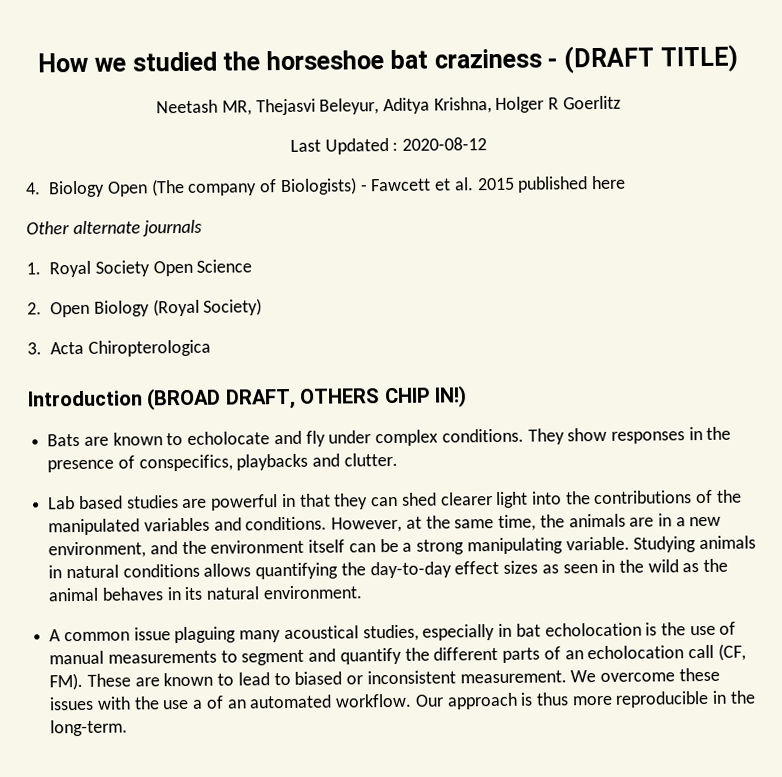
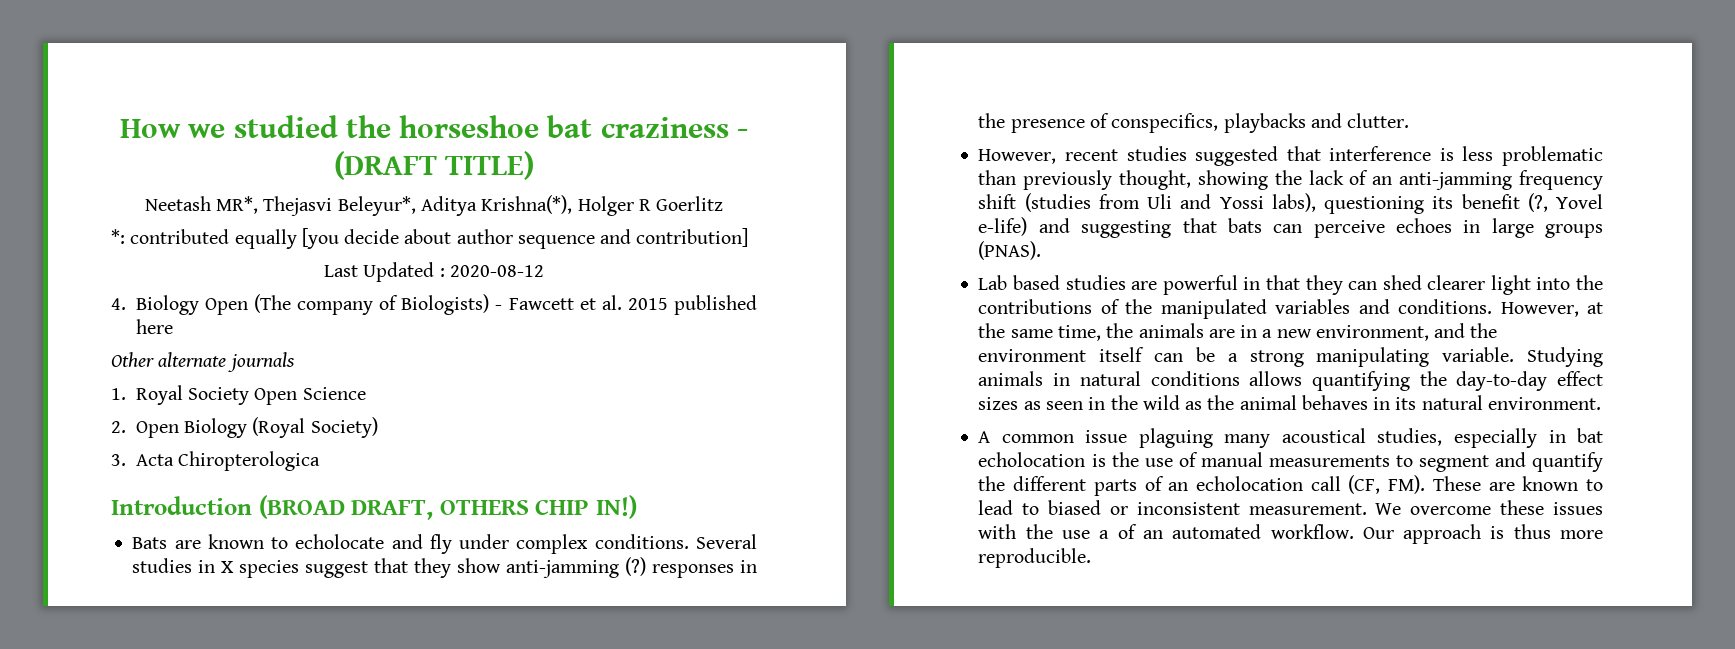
- Neetash MR, Thejasvi Beleyur, Aditya Krishna, Holger R Goerlitz
+ Neetash MR*, Thejasvi Beleyur*, Aditya Krishna(*), Holger R Goerlitz
+ *: contributed equally [you decide about author sequence and contribution]
- They show responses in the presence of conspecifics, playbacks and clutter.
+ Several studies in X species suggest that they show anti-jamming (?) responses in the presence of conspecifics, playbacks and clutter.
+ However, recent studies suggested that interference is less problematic than previously thought, showing the lack of an anti-jamming frequency shift (studies from Uli and Yossi labs), questioning its benefit (?, Yovel e-life) and suggesting that bats can perceive echoes in large groups (PNAS).
- Our approach is thus more reproducible in the long-term.
+ Our approach is thus more reproducible.

